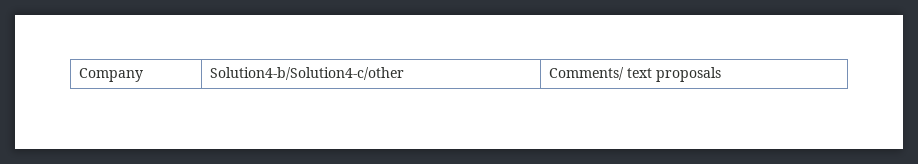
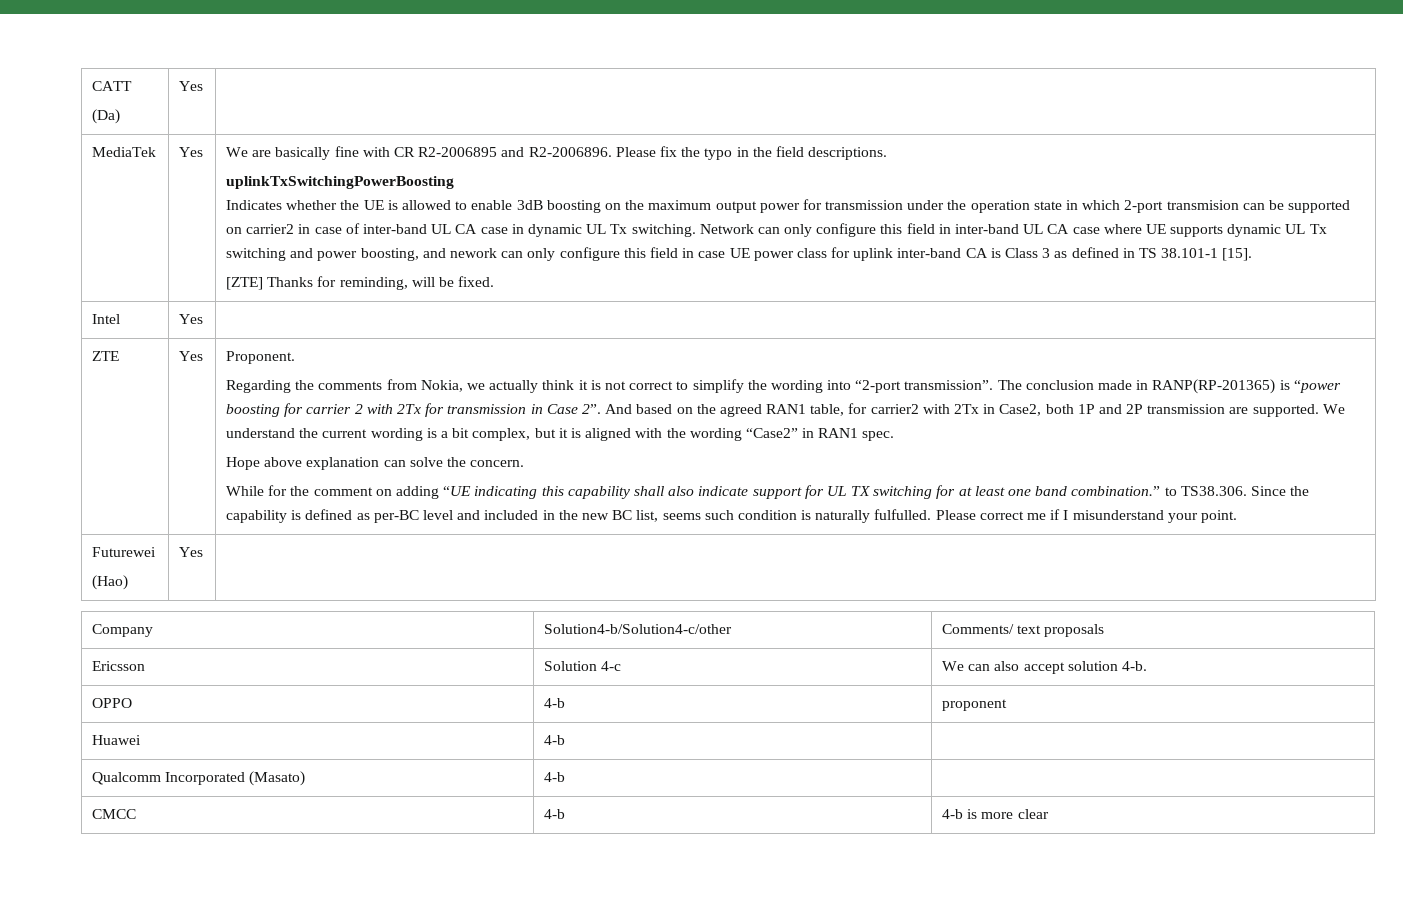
+ CATT
+ (Da) | Yes |
+ MediaTek | Yes | We are basically fine with CR R2-2006895 and R2-2006896. Please fix the typo in the field descriptions.
+ uplinkTxSwitchingPowerBoosting
+ Indicates whether the UE is allowed to enable 3dB boosting on the maximum output power for transmission under the operation state in which 2-port transmision can be supported on carrier2 in case of inter-band UL CA case in dynamic UL Tx switching. Network can only configure this field in inter-band UL CA case where UE supports dynamic UL Tx switching and power boosting, and nework can only configure this field in case UE power class for uplink inter-band CA is Class 3 as defined in TS 38.101-1 [15].
+ [ZTE] Thanks for reminding, will be fixed.
+ Intel | Yes |
+ ZTE | Yes | Proponent.
+ Regarding the comments from Nokia, we actually think it is not correct to simplify the wording into “2-port transmission”. The conclusion made in RANP(RP-201365) is “power boosting for carrier 2 with 2Tx for transmission in Case 2”. And based on the agreed RAN1 table, for carrier2 with 2Tx in Case2, both 1P and 2P transmission are supported. We understand the current wording is a bit complex, but it is aligned with the wording “Case2” in RAN1 spec.
+ Hope above explanation can solve the concern.
+ While for the comment on adding “UE indicating this capability shall also indicate support for UL TX switching for at least one band combination.” to TS38.306. Since the capability is defined as per-BC level and included in the new BC list, seems such condition is naturally fulfulled. Please correct me if I misunderstand your point.
+ Futurewei
+ (Hao) | Yes |
+ Ericsson | Solution 4-c | We can also accept solution 4-b.
+ OPPO | 4-b | proponent
+ Huawei | 4-b |
+ Qualcomm Incorporated (Masato) | 4-b |
+ CMCC | 4-b | 4-b is more clear

